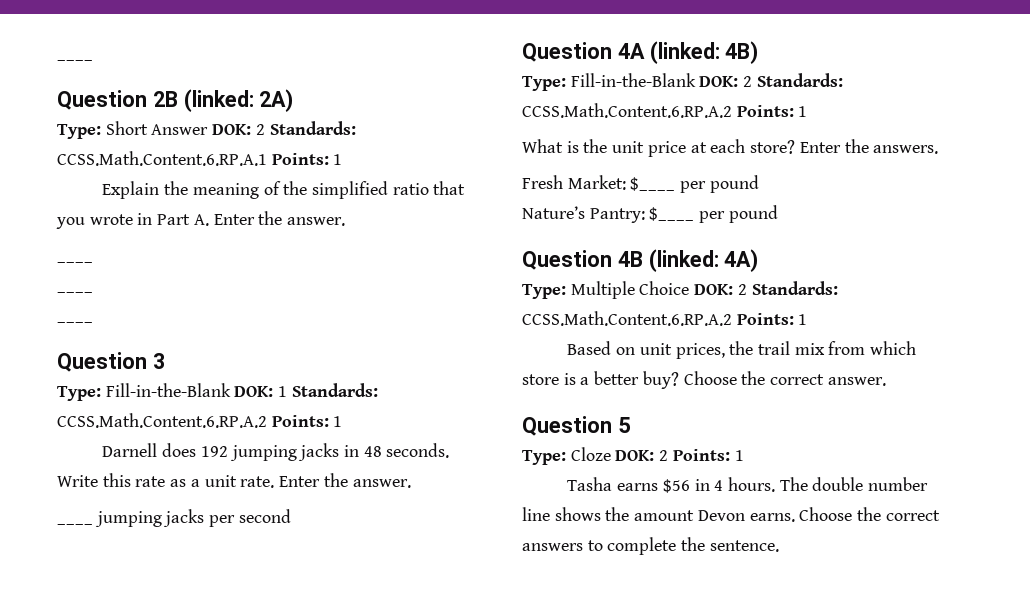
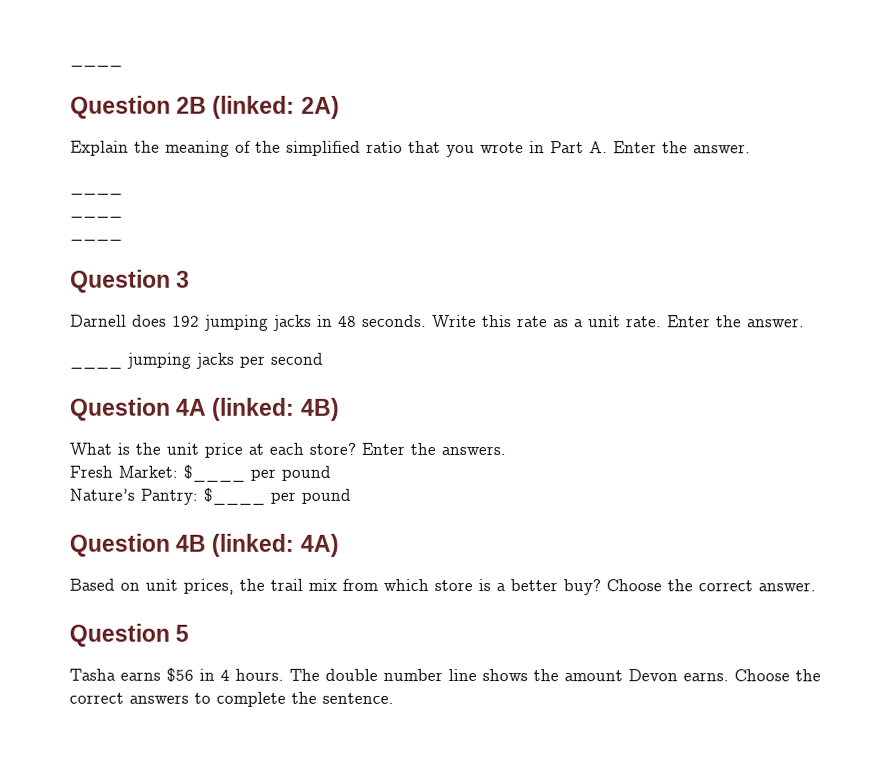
- Type: Short Answer DOK: 2 Standards: CCSS.Math.Content.6.RP.A.1 Points: 1
- Type: Fill-in-the-Blank DOK: 1 Standards: CCSS.Math.Content.6.RP.A.2 Points: 1
- Type: Fill-in-the-Blank DOK: 2 Standards: CCSS.Math.Content.6.RP.A.2 Points: 1
- Type: Multiple Choice DOK: 2 Standards: CCSS.Math.Content.6.RP.A.2 Points: 1
- Type: Cloze DOK: 2 Points: 1

